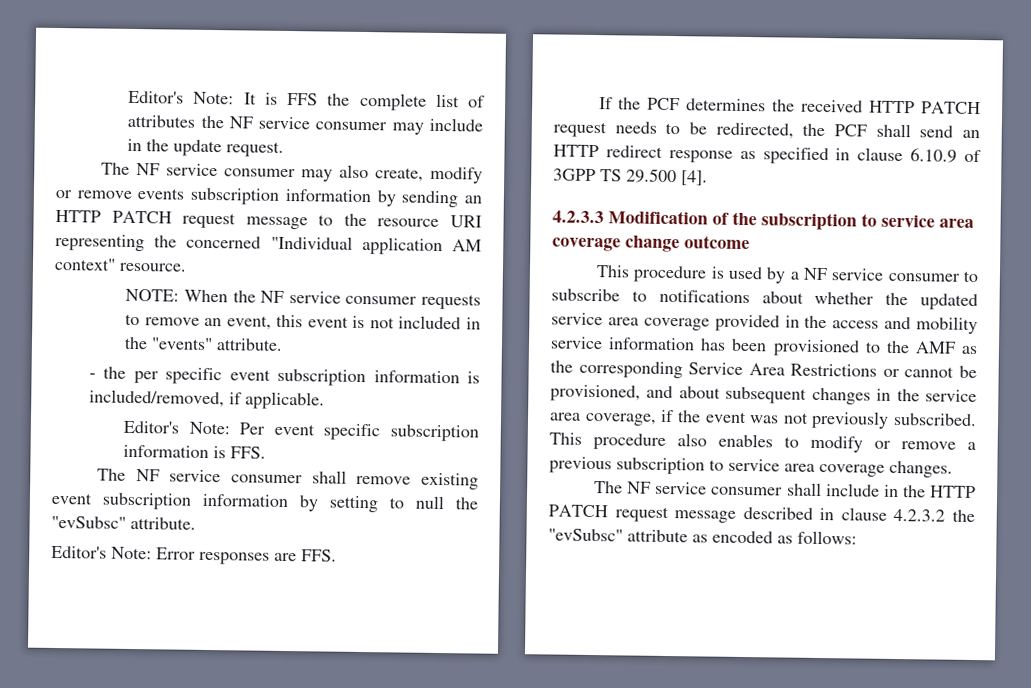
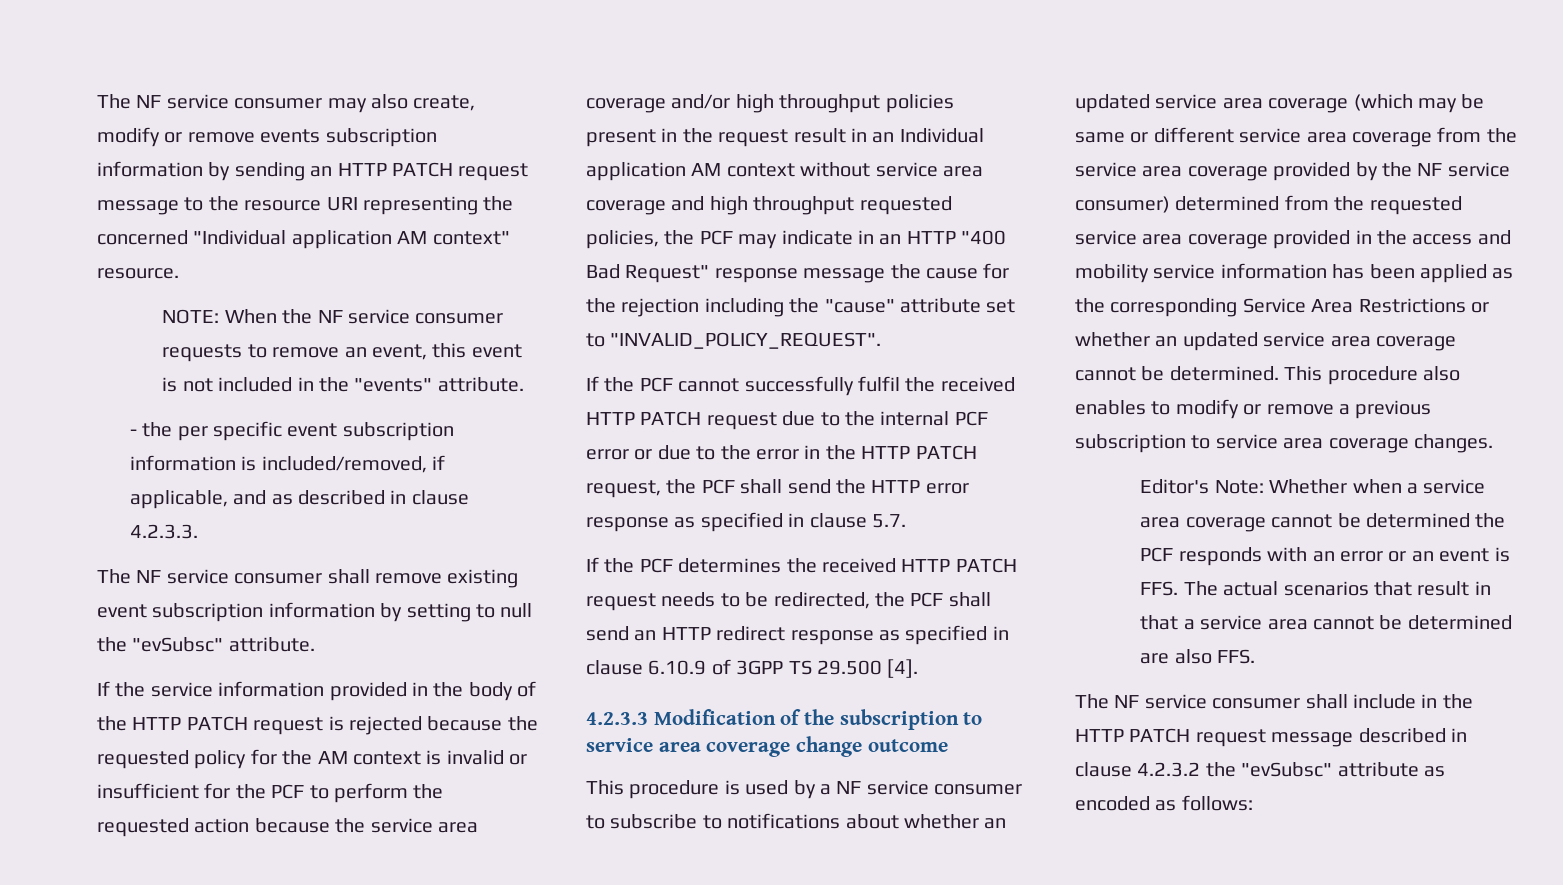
- Editor's Note: It is FFS the complete list of attributes the NF service consumer may include in the update request.
- - the per specific event subscription information is included/removed, if applicable.
- Editor's Note: Per event specific subscription information is FFS.
+ - the per specific event subscription information is included/removed, if applicable, and as described in clause 4.2.3.3.
- Editor's Note: Error responses are FFS.
+ If the service information provided in the body of the HTTP PATCH request is rejected because the requested policy for the AM context is invalid or insufficient for the PCF to perform the requested action because the service area coverage and/or high throughput policies present in the request result in an Individual application AM context without service area coverage and high throughput requested policies, the PCF may indicate in an HTTP "400 Bad Request" response message the cause for the rejection including the "cause" attribute set to "INVALID_POLICY_REQUEST".
+ If the PCF cannot successfully fulfil the received HTTP PATCH request due to the internal PCF error or due to the error in the HTTP PATCH request, the PCF shall send the HTTP error response as specified in clause 5.7.
- This procedure is used by a NF service consumer to subscribe to notifications about whether the updated service area coverage provided in the access and mobility service information has been provisioned to the AMF as the corresponding Service Area Restrictions or cannot be provisioned, and about subsequent changes in the service area coverage, if the event was not previously subscribed.
+ This procedure is used by a NF service consumer to subscribe to notifications about whether an updated service area coverage (which may be same or different service area coverage from the service area coverage provided by the NF service consumer) determined from the requested service area coverage provided in the access and mobility service information has been applied as the corresponding Service Area Restrictions or whether an updated service area coverage cannot be determined.
+ Editor's Note: Whether when a service area coverage cannot be determined the PCF responds with an error or an event is FFS. The actual scenarios that result in that a service area cannot be determined are also FFS.

